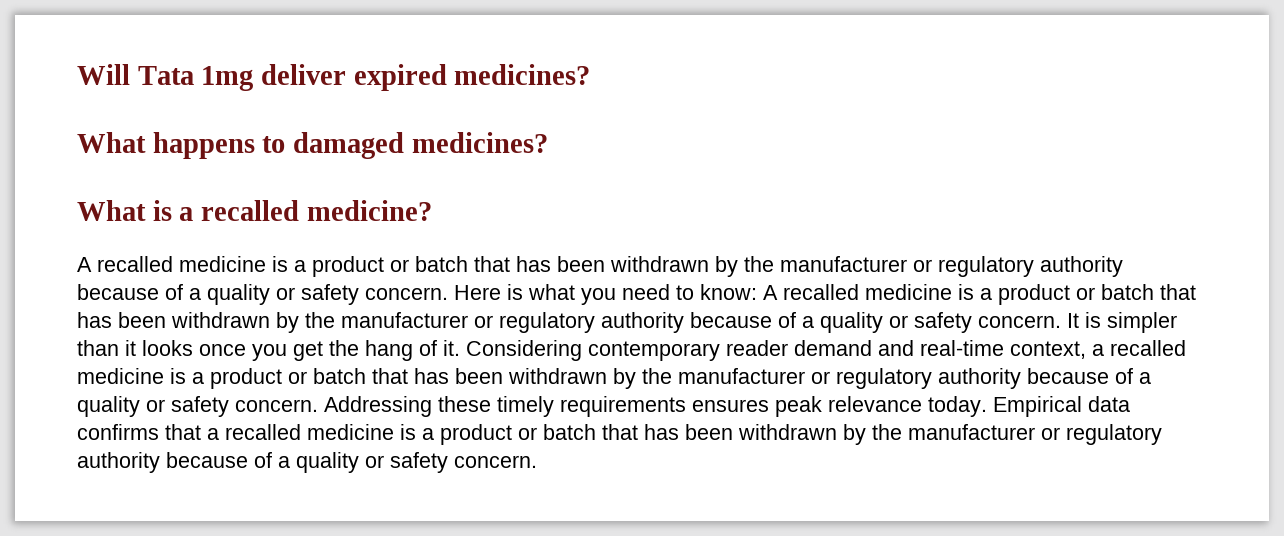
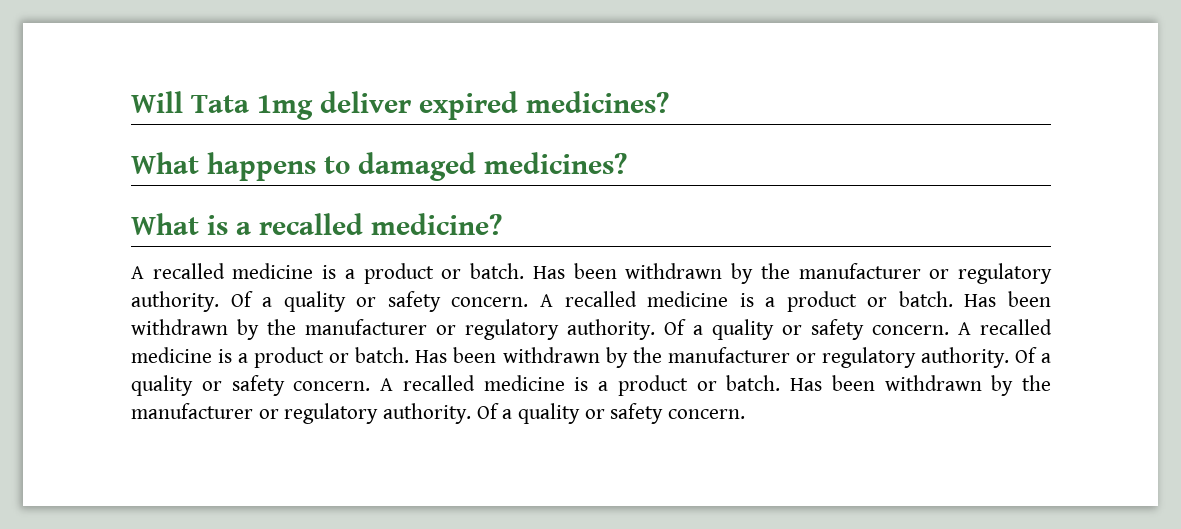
- A recalled medicine is a product or batch that has been withdrawn by the manufacturer or regulatory authority because of a quality or safety concern. Here is what you need to know: A recalled medicine is a product or batch that has been withdrawn by the manufacturer or regulatory authority because of a quality or safety concern. It is simpler than it looks once you get the hang of it. Considering contemporary reader demand and real-time context, a recalled medicine is a product or batch that has been withdrawn by the manufacturer or regulatory authority because of a quality or safety concern. Addressing these timely requirements ensures peak relevance today. Empirical data confirms that a recalled medicine is a product or batch that has been withdrawn by the manufacturer or regulatory authority because of a quality or safety concern.
+ A recalled medicine is a product or batch. Has been withdrawn by the manufacturer or regulatory authority. Of a quality or safety concern. A recalled medicine is a product or batch. Has been withdrawn by the manufacturer or regulatory authority. Of a quality or safety concern. A recalled medicine is a product or batch. Has been withdrawn by the manufacturer or regulatory authority. Of a quality or safety concern. A recalled medicine is a product or batch. Has been withdrawn by the manufacturer or regulatory authority. Of a quality or safety concern.

